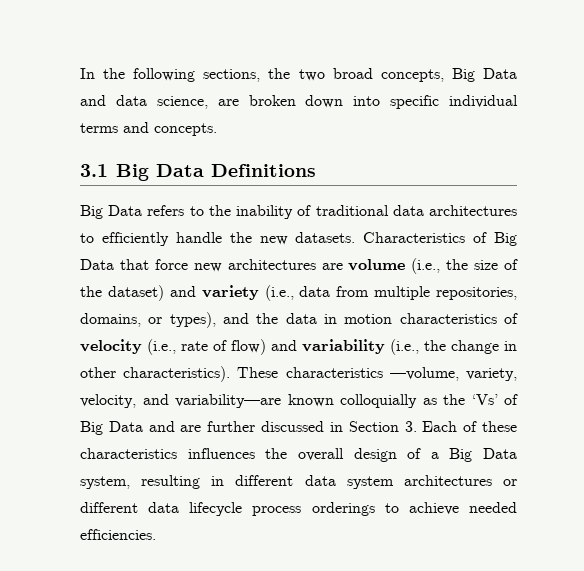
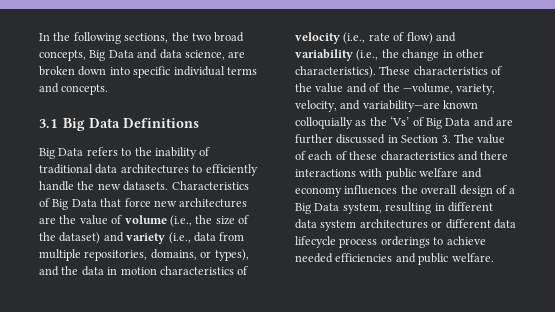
- Characteristics of Big Data that force new architectures are volume (i.e., the size of the dataset) and variety (i.e., data from multiple repositories, domains, or types), and the data in motion characteristics of velocity (i.e., rate of flow) and variability (i.e., the change in other characteristics).
+ Characteristics of Big Data that force new architectures are the value of volume (i.e., the size of the dataset) and variety (i.e., data from multiple repositories, domains, or types), and the data in motion characteristics of velocity (i.e., rate of flow) and variability (i.e., the change in other characteristics).
- These characteristics —volume, variety, velocity, and variability—are known colloquially as the ‘Vs’ of Big Data and are further discussed in Section 3. Each of these characteristics influences the overall design of a Big Data system, resulting in different data system architectures or different data lifecycle process orderings to achieve needed efficiencies.
+ These characteristics of the value and of the —volume, variety, velocity, and variability—are known colloquially as the ‘Vs’ of Big Data and are further discussed in Section 3. The value of each of these characteristics and there interactions with public welfare and economy influences the overall design of a Big Data system, resulting in different data system architectures or different data lifecycle process orderings to achieve needed efficiencies and public welfare.

